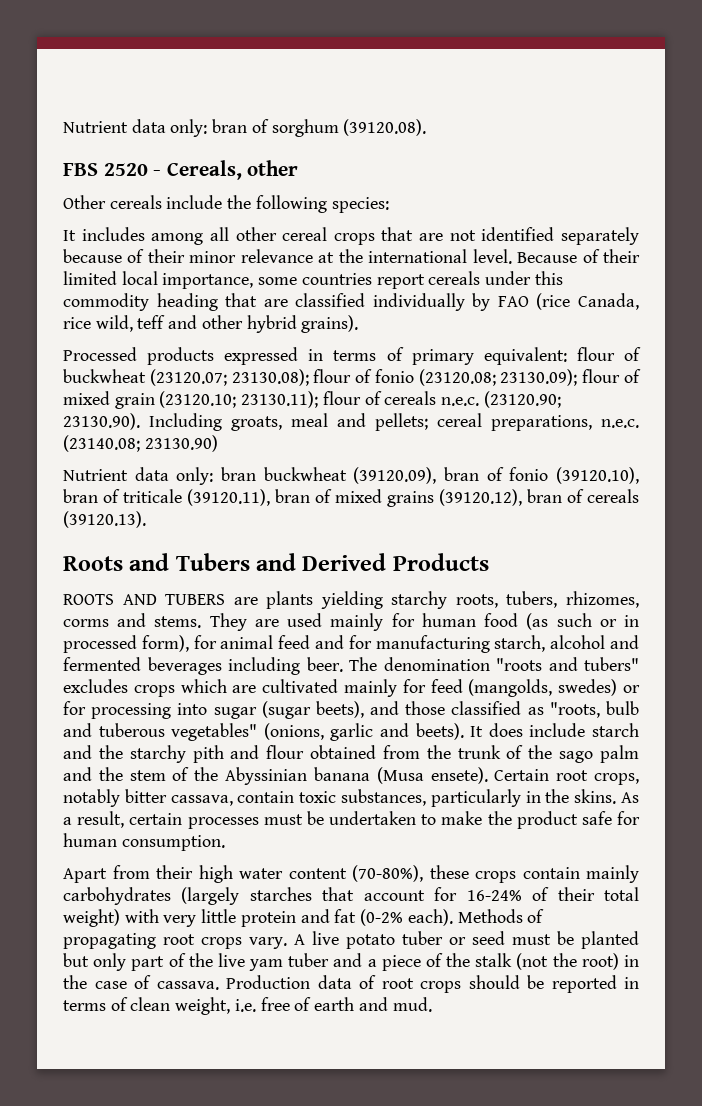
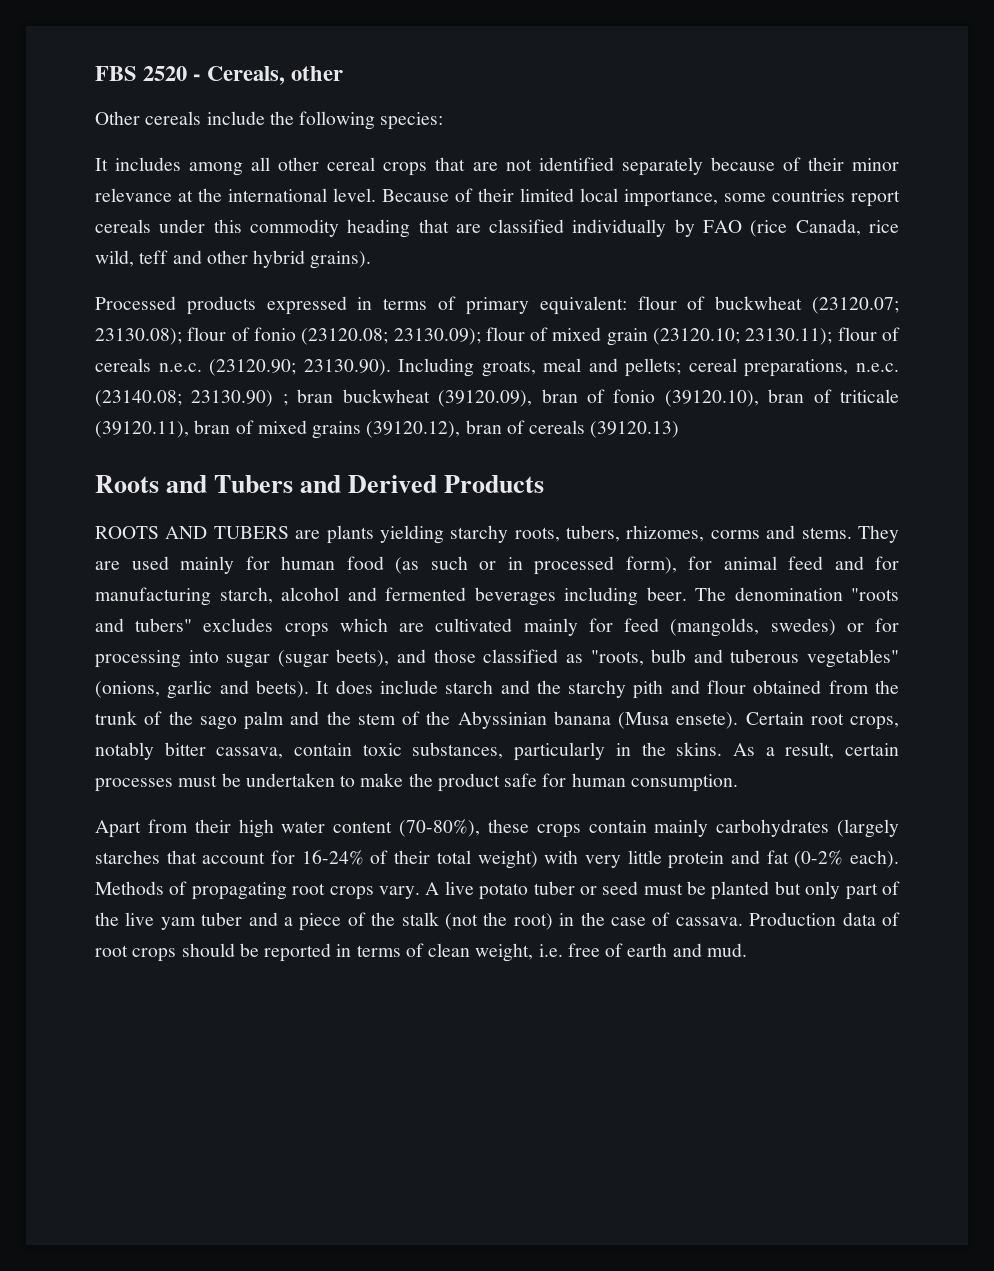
- Nutrient data only: bran of sorghum (39120.08).
- Processed products expressed in terms of primary equivalent: flour of buckwheat (23120.07; 23130.08); flour of fonio (23120.08; 23130.09); flour of mixed grain (23120.10; 23130.11); flour of cereals n.e.c. (23120.90; 23130.90). Including groats, meal and pellets; cereal preparations, n.e.c. (23140.08; 23130.90)
- Nutrient data only: bran buckwheat (39120.09), bran of fonio (39120.10), bran of triticale (39120.11), bran of mixed grains (39120.12), bran of cereals (39120.13).
+ Processed products expressed in terms of primary equivalent: flour of buckwheat (23120.07; 23130.08); flour of fonio (23120.08; 23130.09); flour of mixed grain (23120.10; 23130.11); flour of cereals n.e.c. (23120.90; 23130.90). Including groats, meal and pellets; cereal preparations, n.e.c. (23140.08; 23130.90) ; bran buckwheat (39120.09), bran of fonio (39120.10), bran of triticale (39120.11), bran of mixed grains (39120.12), bran of cereals (39120.13)

